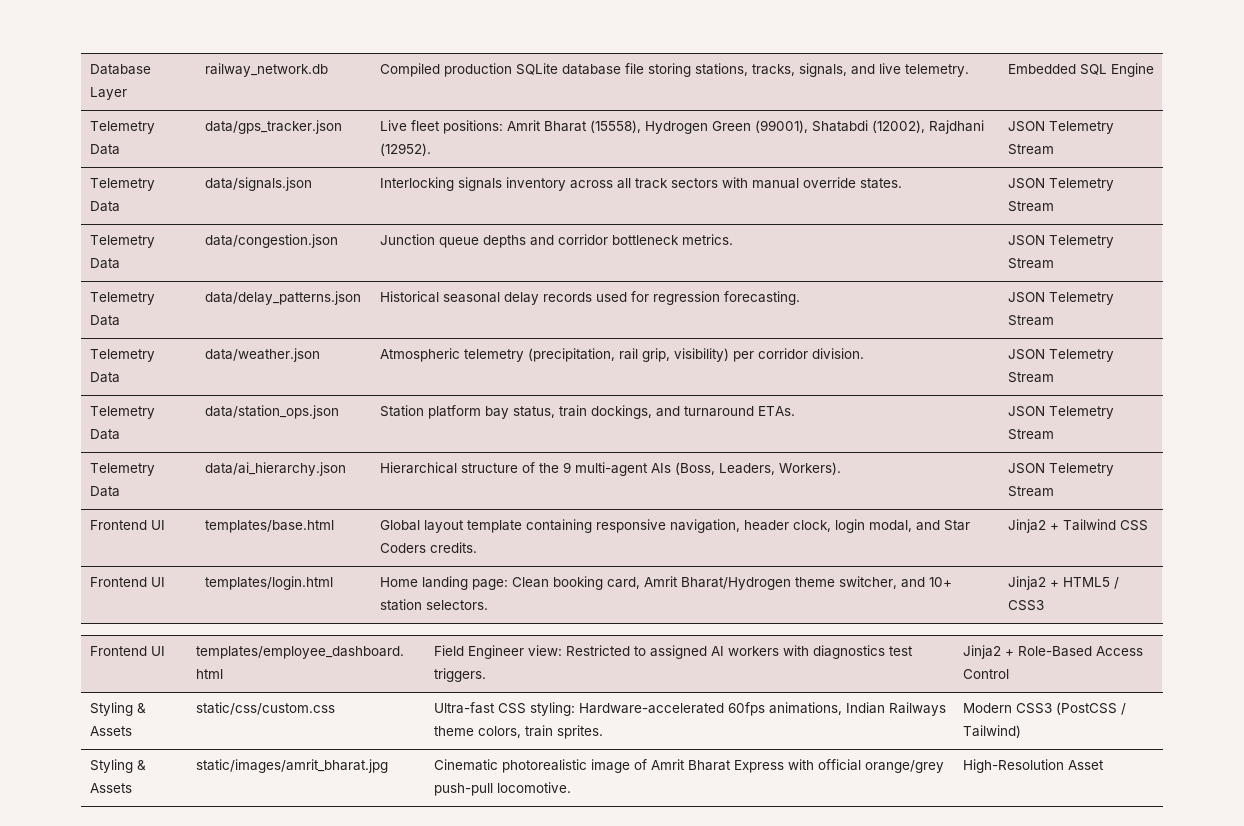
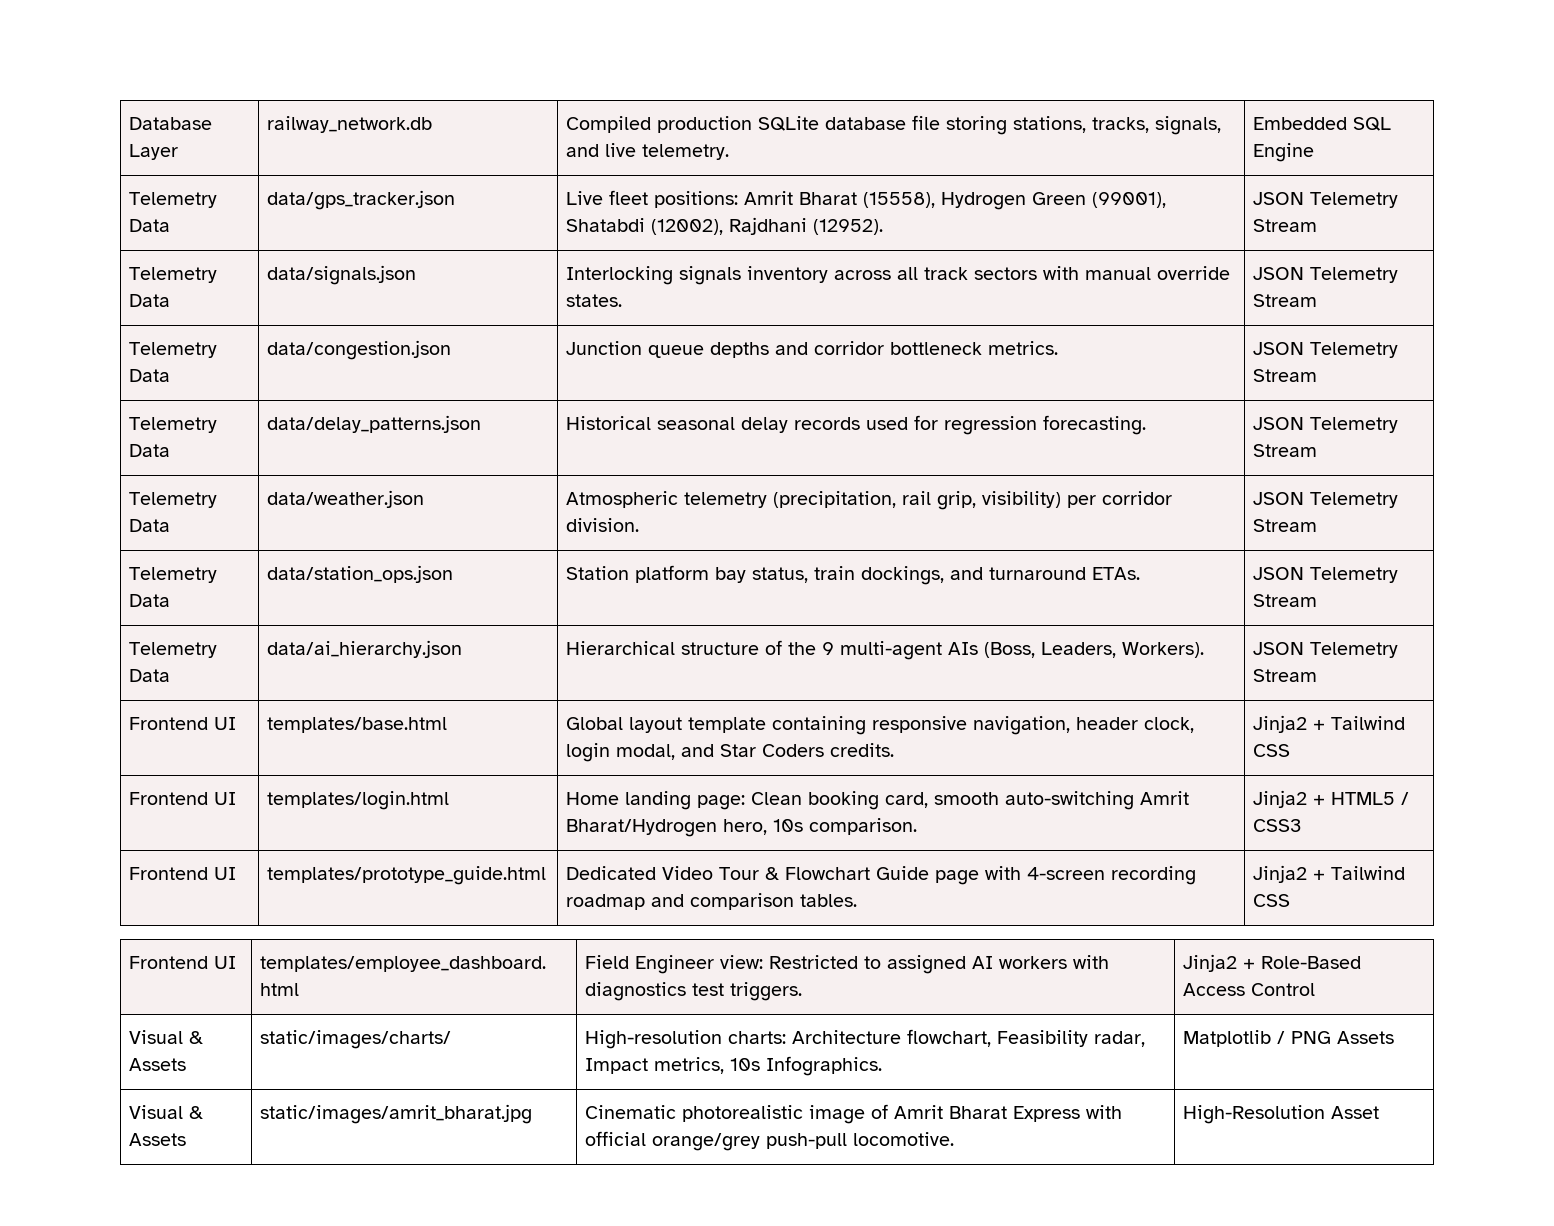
- Frontend UI | templates/login.html | Home landing page: Clean booking card, Amrit Bharat/Hydrogen theme switcher, and 10+ station selectors. | Jinja2 + HTML5 / CSS3
+ Frontend UI | templates/login.html | Home landing page: Clean booking card, smooth auto-switching Amrit Bharat/Hydrogen hero, 10s comparison. | Jinja2 + HTML5 / CSS3
+ Frontend UI | templates/prototype_guide.html | Dedicated Video Tour & Flowchart Guide page with 4-screen recording roadmap and comparison tables. | Jinja2 + Tailwind CSS
- Styling & Assets | static/css/custom.css | Ultra-fast CSS styling: Hardware-accelerated 60fps animations, Indian Railways theme colors, train sprites. | Modern CSS3 (PostCSS / Tailwind)
- Styling & Assets | static/images/amrit_bharat.jpg | Cinematic photorealistic image of Amrit Bharat Express with official orange/grey push-pull locomotive. | High-Resolution Asset
+ Visual & Assets | static/images/charts/ | High-resolution charts: Architecture flowchart, Feasibility radar, Impact metrics, 10s Infographics. | Matplotlib / PNG Assets
+ Visual & Assets | static/images/amrit_bharat.jpg | Cinematic photorealistic image of Amrit Bharat Express with official orange/grey push-pull locomotive. | High-Resolution Asset

